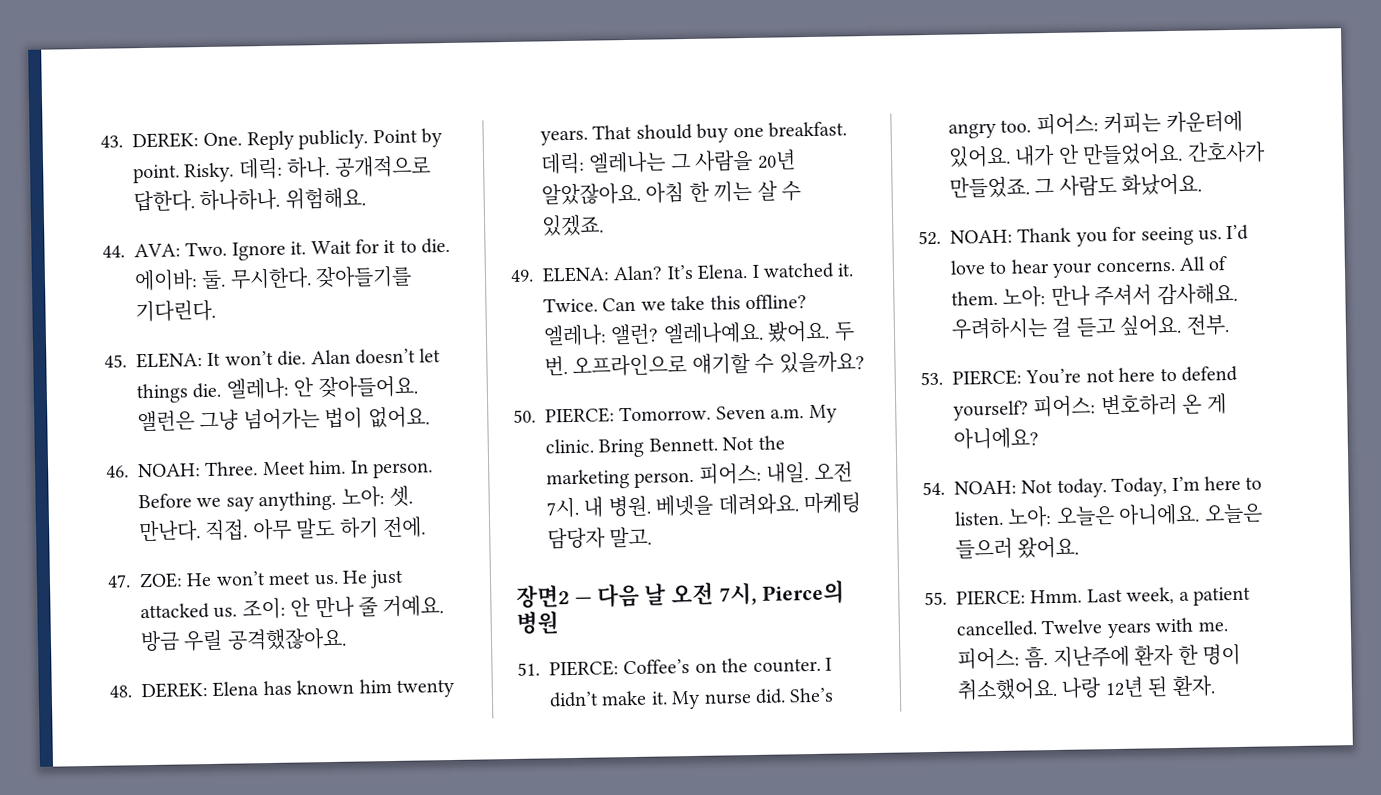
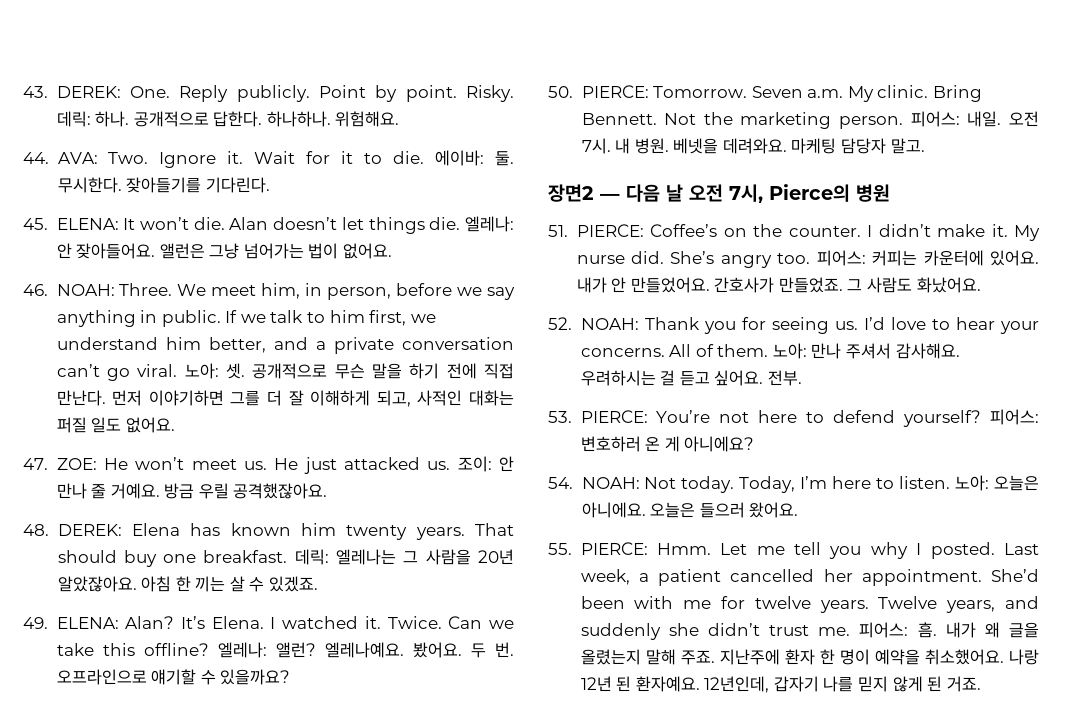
- Meet him. In person. Before we say anything. 노아: 셋. 만난다. 직접. 아무 말도 하기 전에.
+ We meet him, in person, before we say anything in public. If we talk to him first, we understand him better, and a private conversation can’t go viral. 노아: 셋. 공개적으로 무슨 말을 하기 전에 직접 만난다. 먼저 이야기하면 그를 더 잘 이해하게 되고, 사적인 대화는 퍼질 일도 없어요.
- 55. PIERCE: Hmm. Last week, a patient cancelled. Twelve years with me. 피어스: 흠.
+ 55. PIERCE: Hmm. Let me tell you why I posted. Last week, a patient cancelled her appointment. She’d been with me for twelve years. Twelve years, and suddenly she didn’t trust me. 피어스: 흠. 내가 왜 글을 올렸는지 말해 주죠.
- 지난주에 환자 한 명이 취소했어요.
+ 지난주에 환자 한 명이 예약을 취소했어요.
- 나랑 12년 된 환자.
+ 나랑 12년 된 환자예요. 12년인데, 갑자기 나를 믿지 않게 된 거죠.

